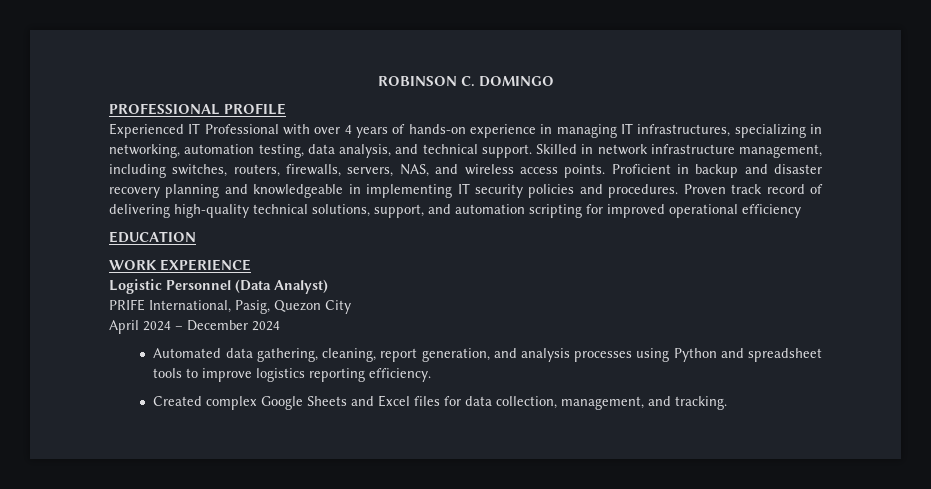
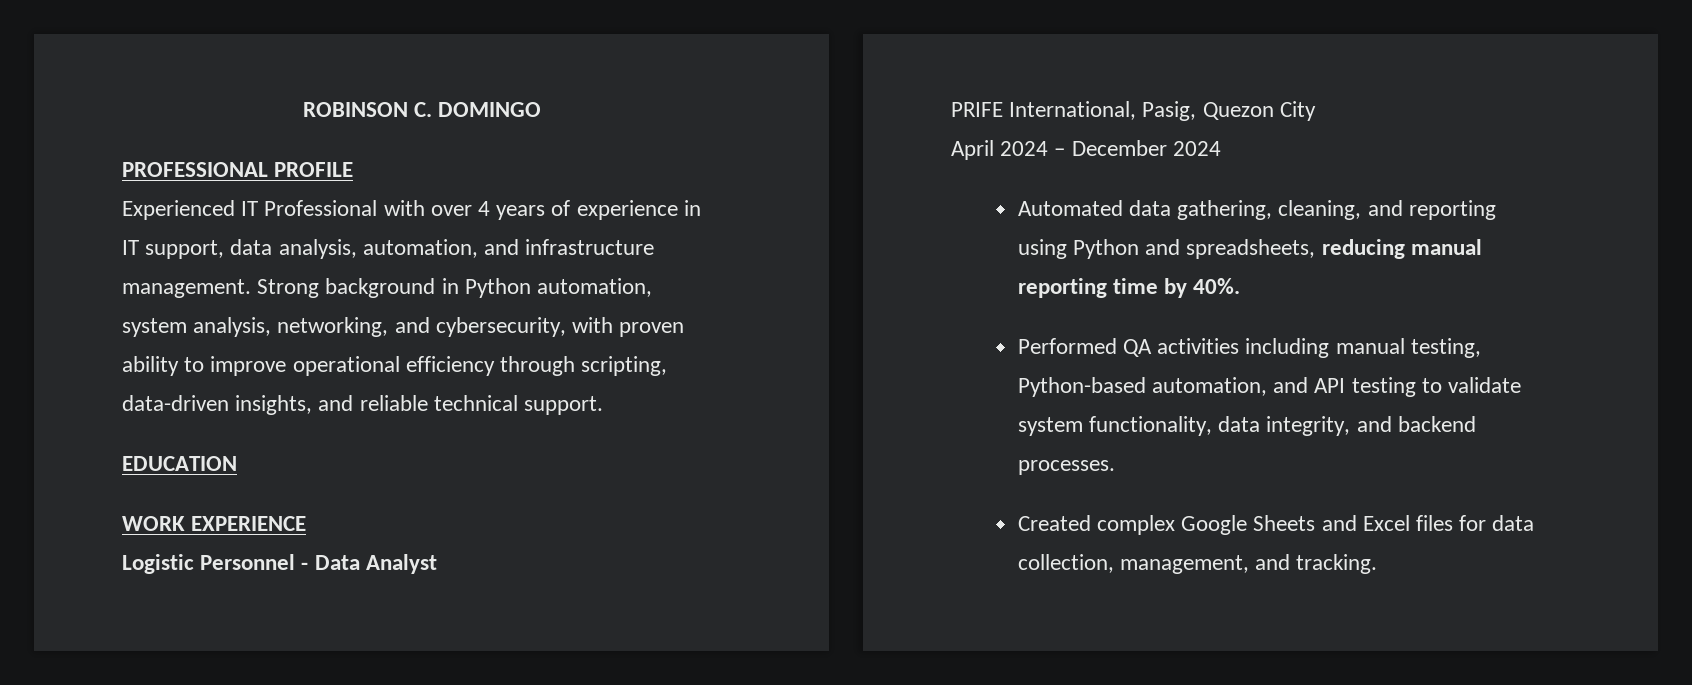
- Experienced IT Professional with over 4 years of hands-on experience in managing IT infrastructures, specializing in networking, automation testing, data analysis, and technical support. Skilled in network infrastructure management, including switches, routers, firewalls, servers, NAS, and wireless access points. Proficient in backup and disaster recovery planning and knowledgeable in implementing IT security policies and procedures. Proven track record of delivering high-quality technical solutions, support, and automation scripting for improved operational efficiency
+ Experienced IT Professional with over 4 years of experience in IT support, data analysis, automation, and infrastructure management. Strong background in Python automation, system analysis, networking, and cybersecurity, with proven ability to improve operational efficiency through scripting, data-driven insights, and reliable technical support.
- Logistic Personnel (Data Analyst)
+ Logistic Personnel - Data Analyst
- Automated data gathering, cleaning, report generation, and analysis processes using Python and spreadsheet tools to improve logistics reporting efficiency.
+ Automated data gathering, cleaning, and reporting using Python and spreadsheets, reducing manual reporting time by 40%.
+ Performed QA activities including manual testing, Python-based automation, and API testing to validate system functionality, data integrity, and backend processes.

